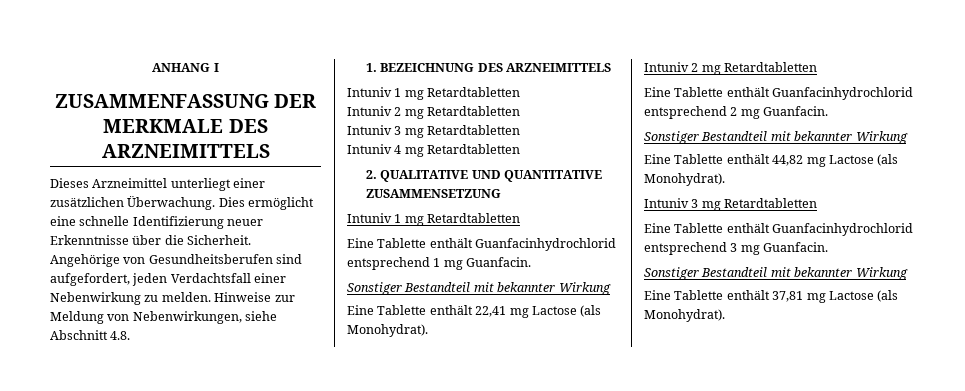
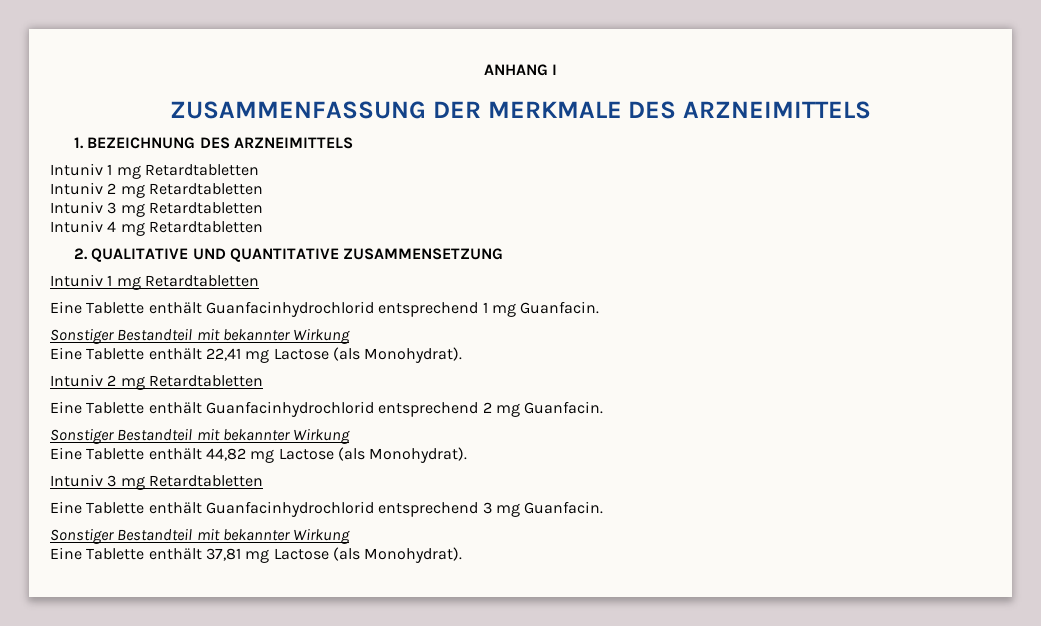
- Dieses Arzneimittel unterliegt einer zusätzlichen Überwachung. Dies ermöglicht eine schnelle Identifizierung neuer Erkenntnisse über die Sicherheit. Angehörige von Gesundheitsberufen sind aufgefordert, jeden Verdachtsfall einer Nebenwirkung zu melden. Hinweise zur Meldung von Nebenwirkungen, siehe Abschnitt 4.8.

